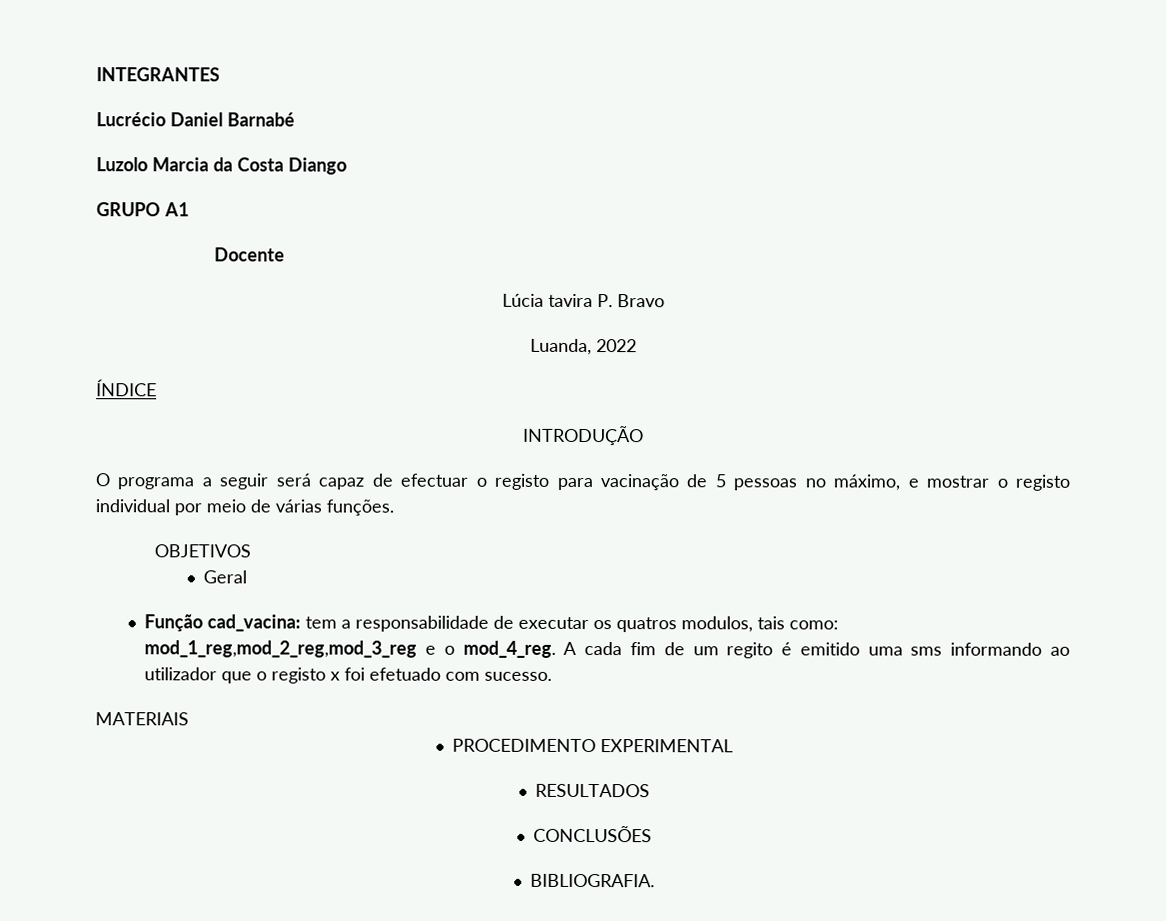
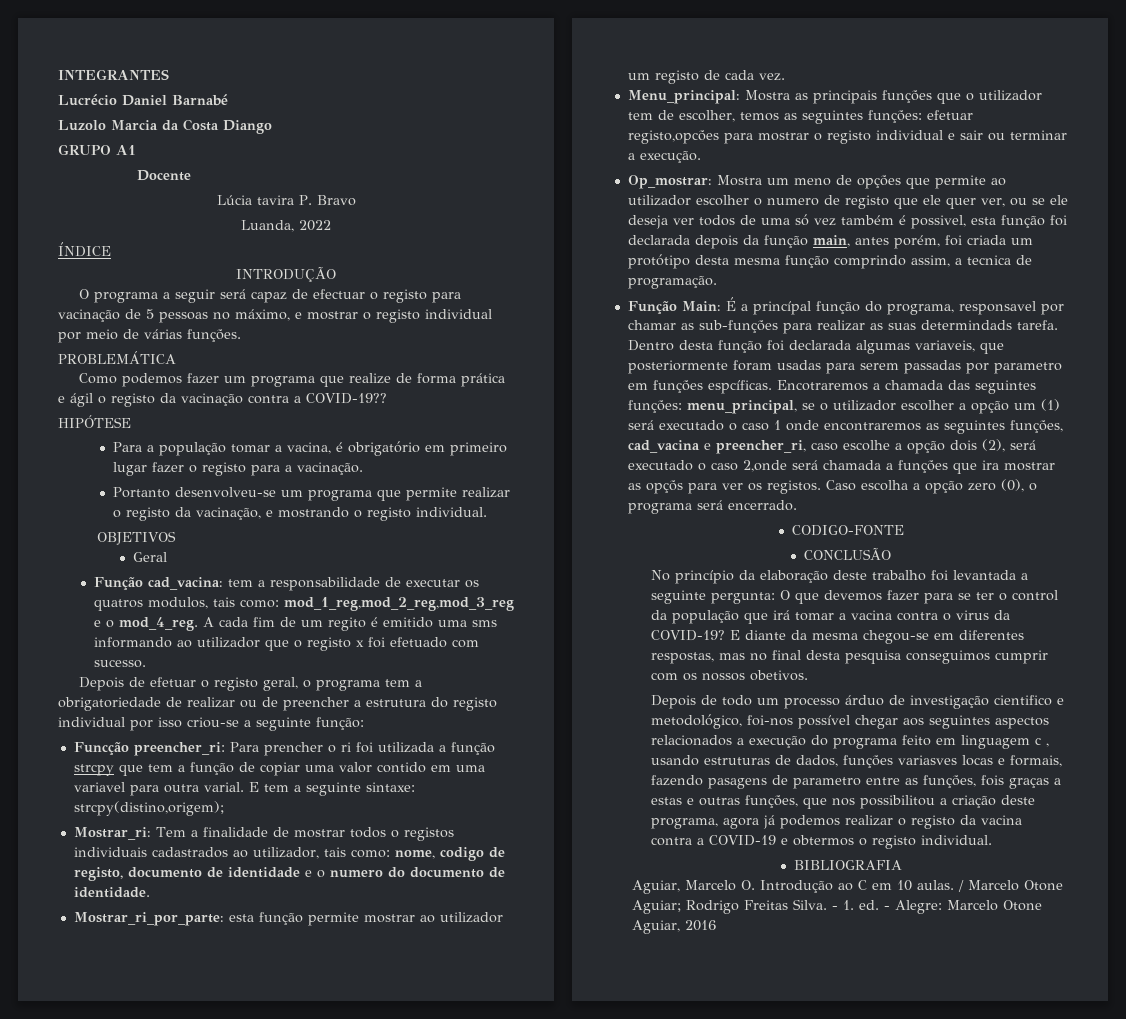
+ PROBLEMÁTICA
+ Como podemos fazer um programa que realize de forma prática e ágil o registo da vacinação contra a COVID-19??
+ HIPÓTESE
+ Para a população tomar a vacina, é obrigatório em primeiro lugar fazer o registo para a vacinação.
+ Portanto desenvolveu-se um programa que permite realizar o registo da vacinação, e mostrando o registo individual.
- MATERIAIS
- PROCEDIMENTO EXPERIMENTAL
- RESULTADOS
- CONCLUSÕES
- BIBLIOGRAFIA.
+ Depois de efetuar o registo geral, o programa tem a obrigatoriedade de realizar ou de preencher a estrutura do registo individual por isso criou-se a seguinte função:
+ Funcção preencher_ri: Para prencher o ri foi utilizada a função strcpy que tem a função de copiar uma valor contido em uma variavel para outra varial. E tem a seguinte sintaxe: strcpy(distino,origem);
+ Mostrar_ri: Tem a finalidade de mostrar todos o registos individuais cadastrados ao utilizador, tais como: nome, codigo de registo, documento de identidade e o numero do documento de identidade.
+ Mostrar_ri_por_parte: esta função permite mostrar ao utilizador um registo de cada vez.
+ Menu_principal: Mostra as principais funções que o utilizador tem de escolher, temos as seguintes funções: efetuar registo,opcões para mostrar o registo individual e sair ou terminar a execução.
+ Op_mostrar: Mostra um meno de opções que permite ao utilizador escolher o numero de registo que ele quer ver, ou se ele deseja ver todos de uma só vez também é possivel, esta função foi declarada depois da função main, antes porém, foi criada um protótipo desta mesma função comprindo assim, a tecnica de programação.
+ Função Main: É a princípal função do programa, responsavel por chamar as sub-funções para realizar as suas determindads tarefa. Dentro desta função foi declarada algumas variaveis, que posteriormente foram usadas para serem passadas por parametro em funções espcíficas. Encotraremos a chamada das seguintes funções: menu_principal, se o utilizador escolher a opção um (1) será executado o caso 1 onde encontraremos as seguintes funções, cad_vacina e preencher_ri, caso escolhe a opção dois (2), será executado o caso 2,onde será chamada a funções que ira mostrar as opçõs para ver os registos. Caso escolha a opção zero (0), o programa será encerrado.
+ CODIGO-FONTE
+ CONCLUSÃO
+ No princípio da elaboração deste trabalho foi levantada a seguinte pergunta: O que devemos fazer para se ter o control da população que irá tomar a vacina contra o virus da COVID-19? E diante da mesma chegou-se em diferentes respostas, mas no final desta pesquisa conseguimos cumprir com os nossos obetivos.
+ Depois de todo um processo árduo de investigação cientifico e metodológico, foi-nos possível chegar aos seguintes aspectos relacionados a execução do programa feito em linguagem c , usando estruturas de dados, funções variasves locas e formais, fazendo pasagens de parametro entre as funções, fois graças a estas e outras funções, que nos possibilitou a criação deste programa, agora já podemos realizar o registo da vacina contra a COVID-19 e obtermos o registo individual.
+ BIBLIOGRAFIA
+ Aguiar, Marcelo O. Introdução ao C em 10 aulas. / Marcelo Otone Aguiar; Rodrigo Freitas Silva. - 1. ed. - Alegre: Marcelo Otone Aguiar, 2016

